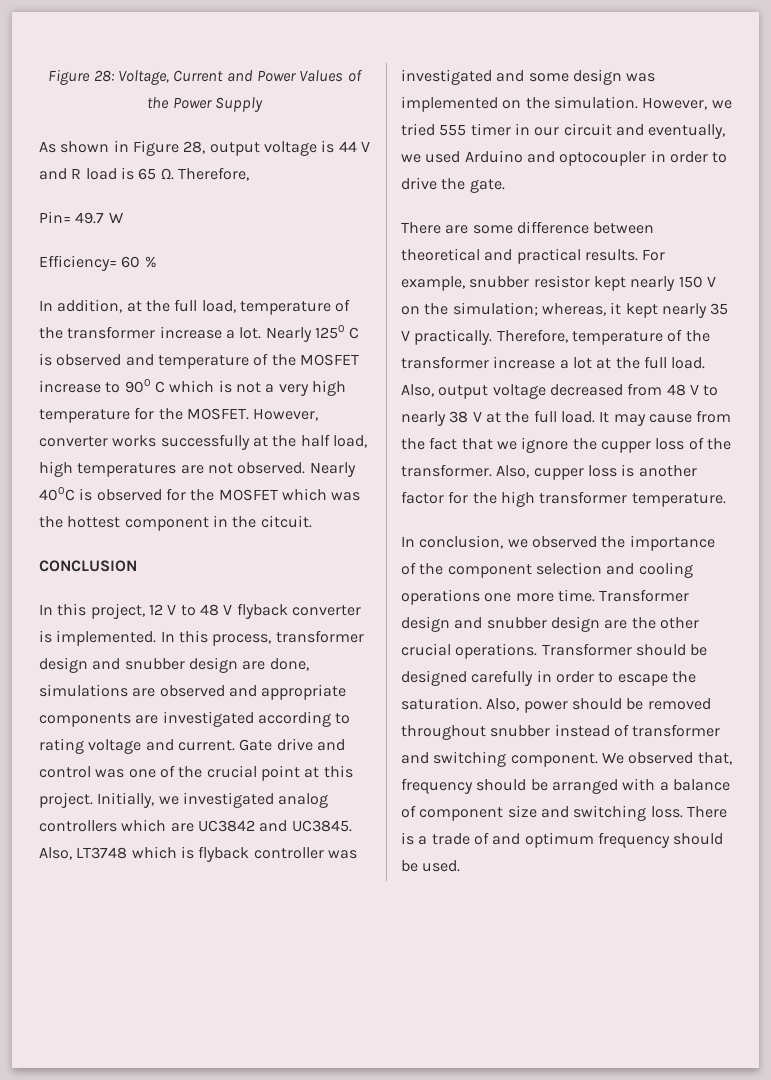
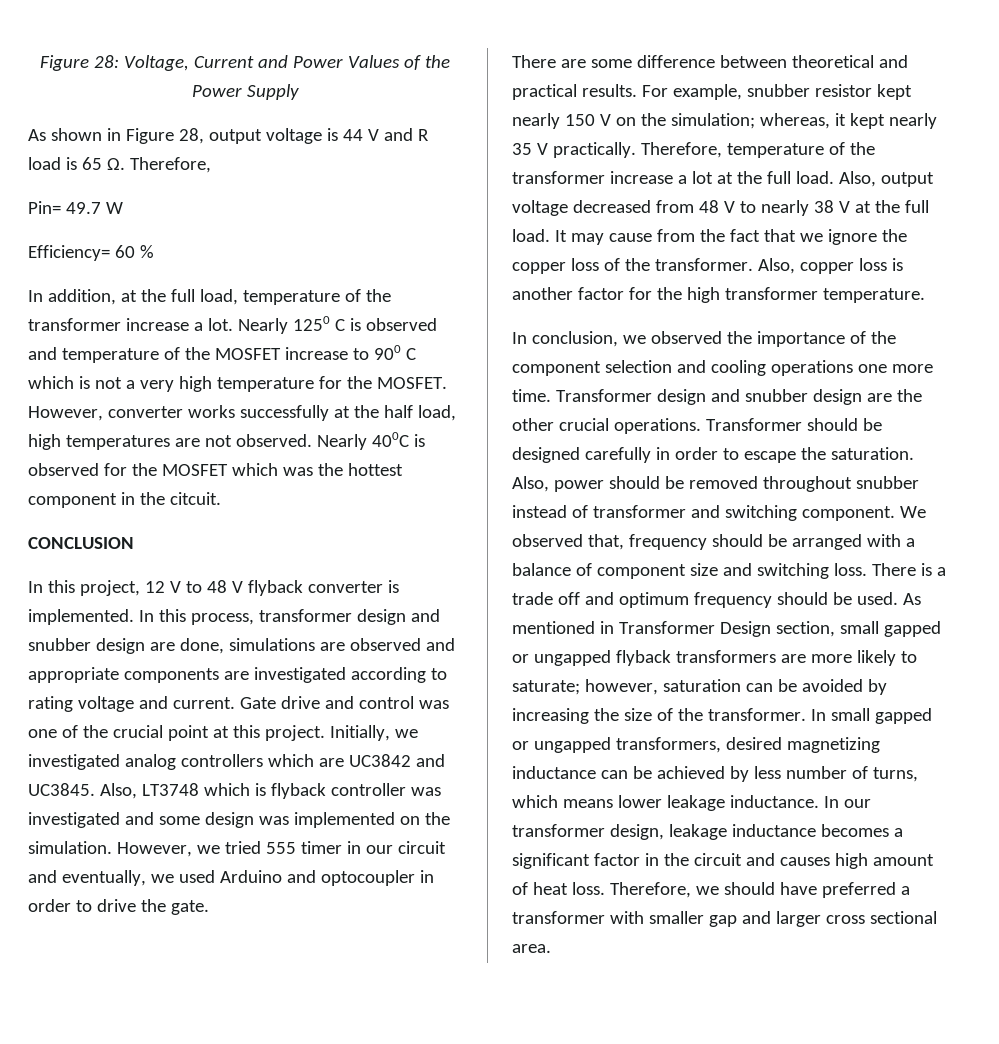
- It may cause from the fact that we ignore the cupper loss of the transformer.
+ It may cause from the fact that we ignore the copper loss of the transformer.
- Also, cupper loss is another factor for the high transformer temperature.
+ Also, copper loss is another factor for the high transformer temperature.
- There is a trade of and optimum frequency should be used.
+ There is a trade off and optimum frequency should be used.
+ As mentioned in Transformer Design section, small gapped or ungapped flyback transformers are more likely to saturate; however, saturation can be avoided by increasing the size of the transformer. In small gapped or ungapped transformers, desired magnetizing inductance can be achieved by less number of turns, which means lower leakage inductance. In our transformer design, leakage inductance becomes a significant factor in the circuit and causes high amount of heat loss. Therefore, we should have preferred a transformer with smaller gap and larger cross sectional area.

